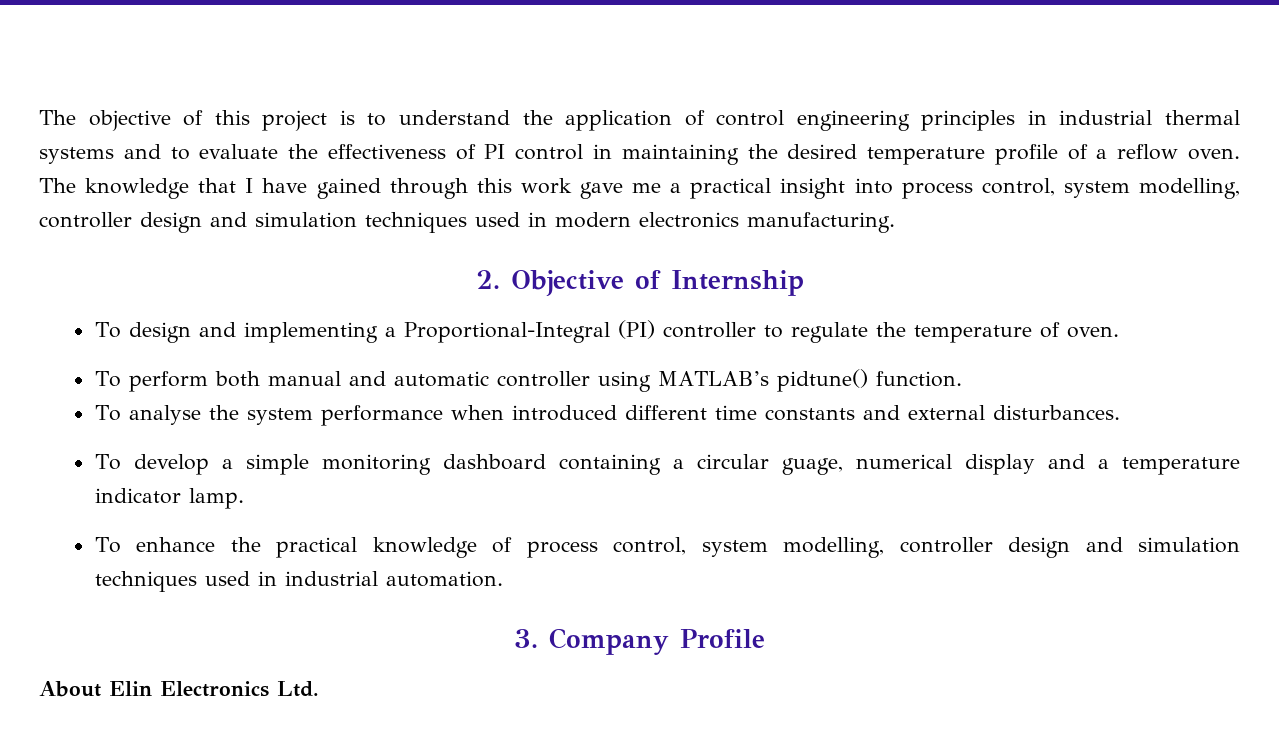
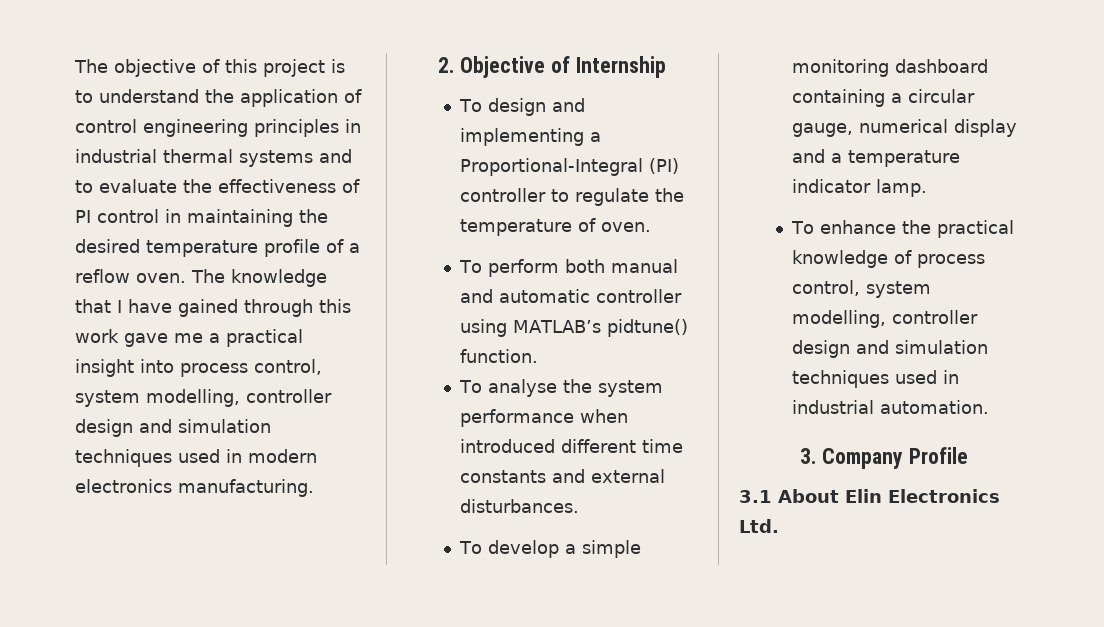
- To develop a simple monitoring dashboard containing a circular guage, numerical display and a temperature indicator lamp.
+ To develop a simple monitoring dashboard containing a circular gauge, numerical display and a temperature indicator lamp.
- About Elin Electronics Ltd.
+ 3.1 About Elin Electronics Ltd.

